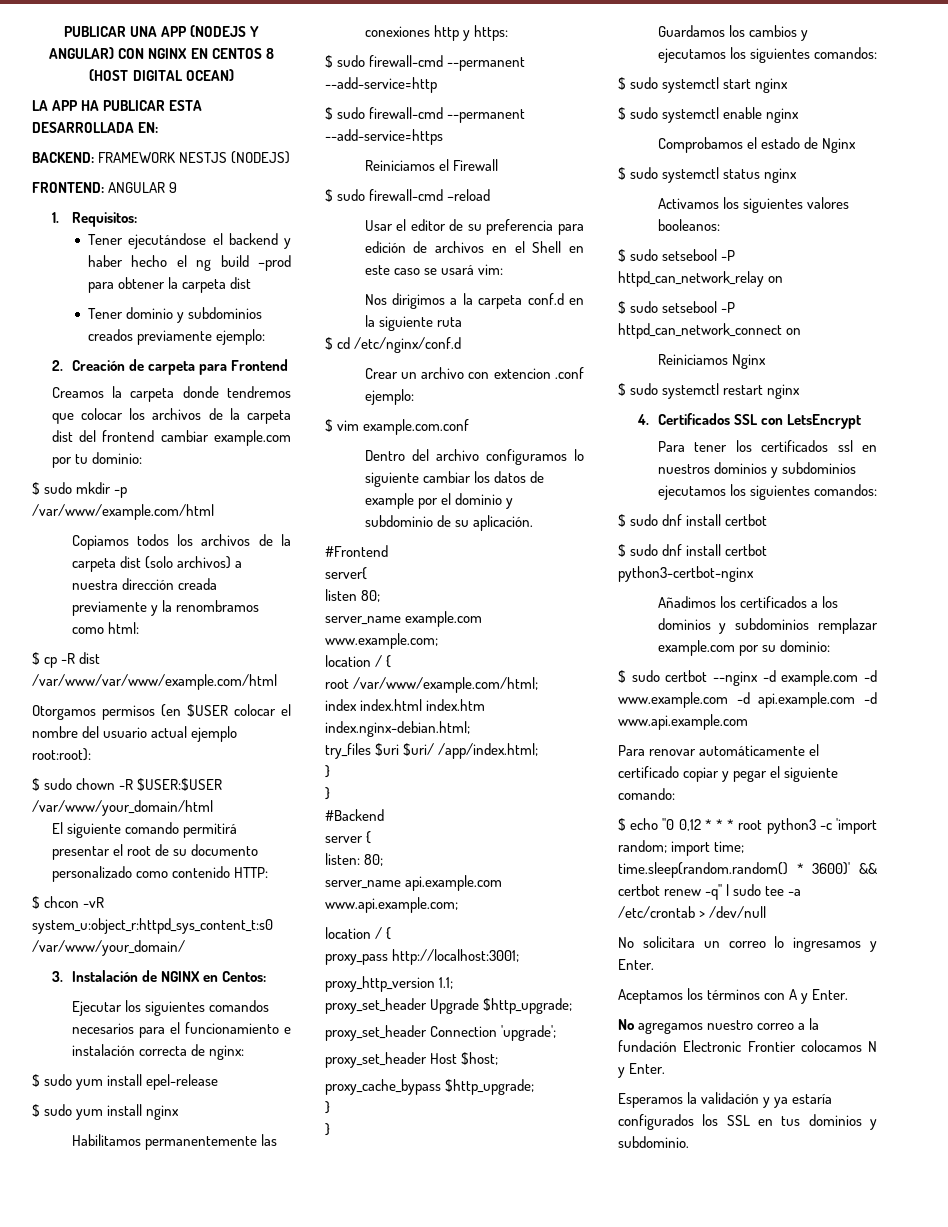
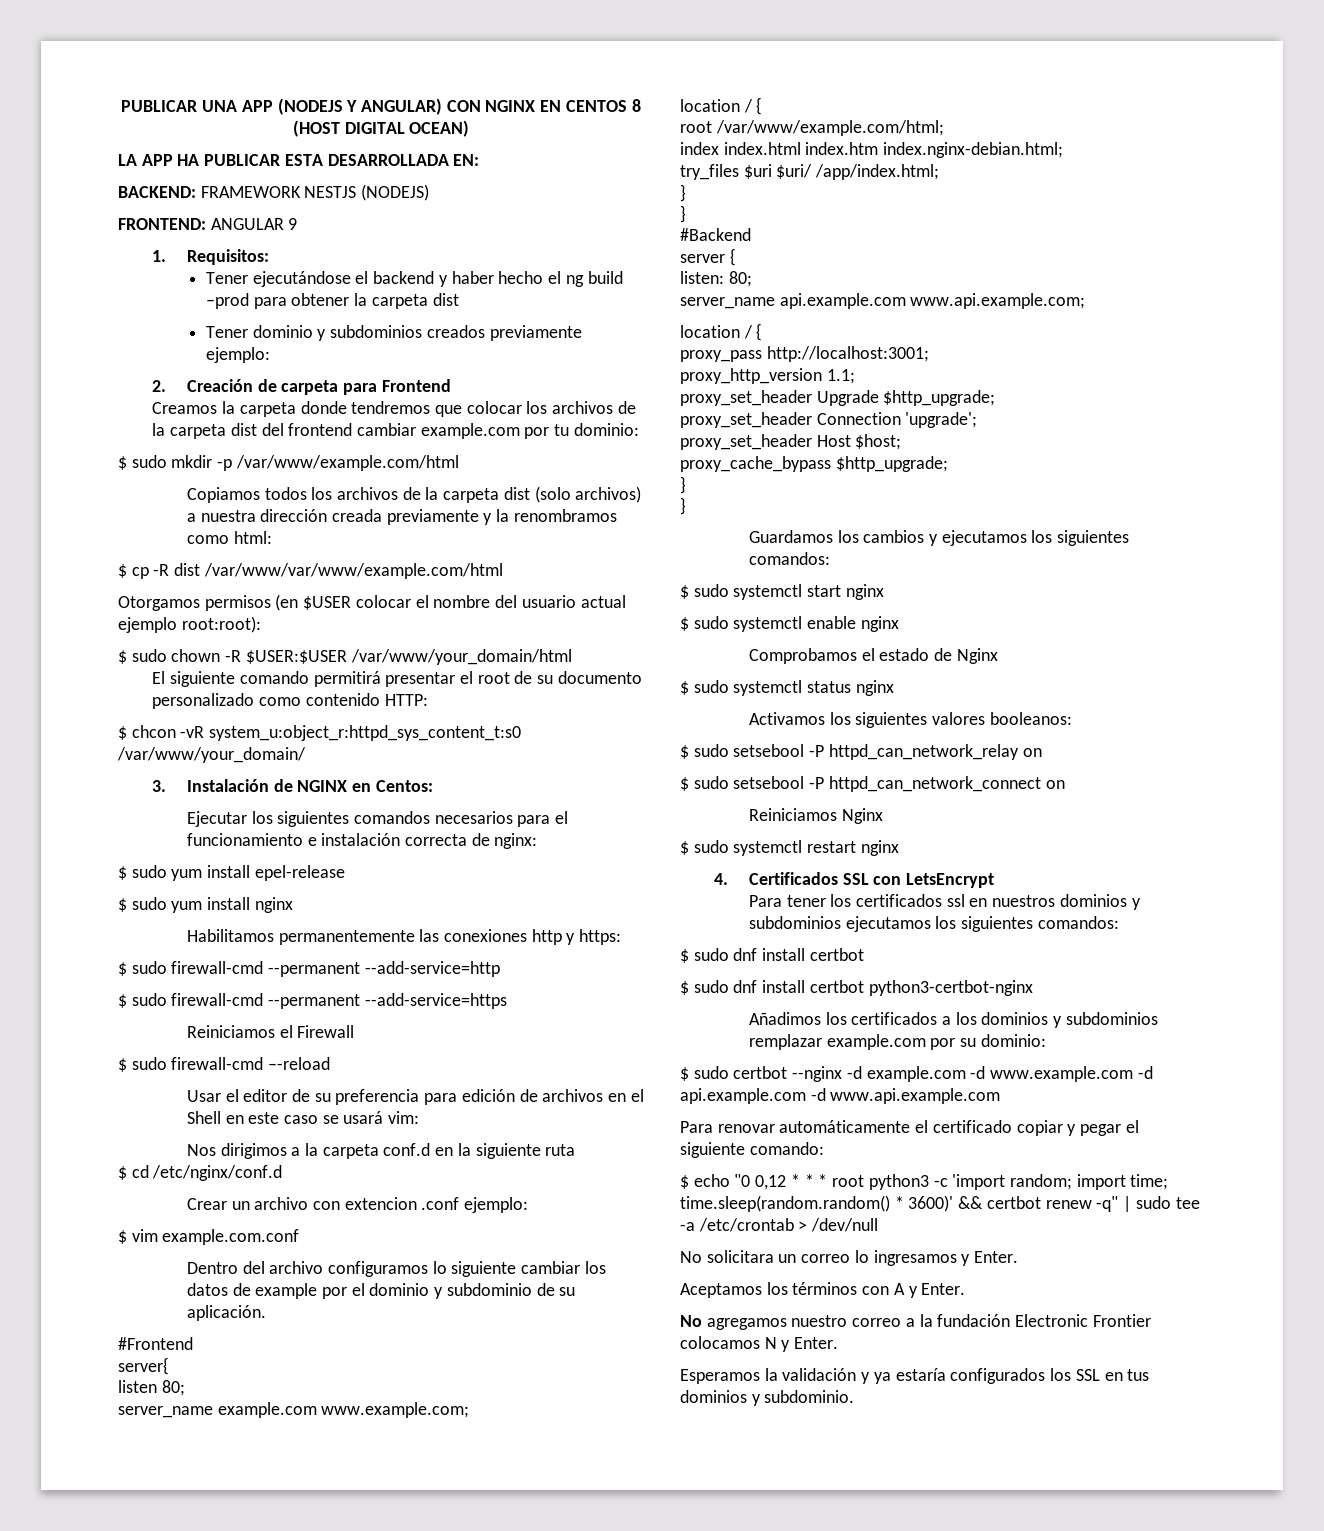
- $ sudo firewall-cmd –reload
+ $ sudo firewall-cmd –-reload

